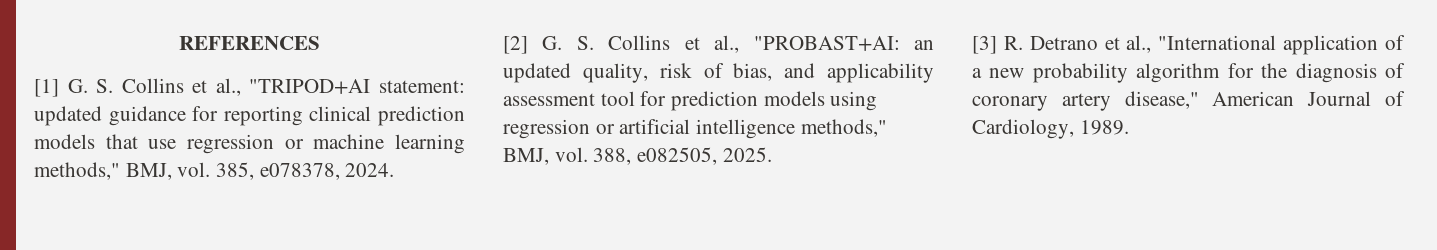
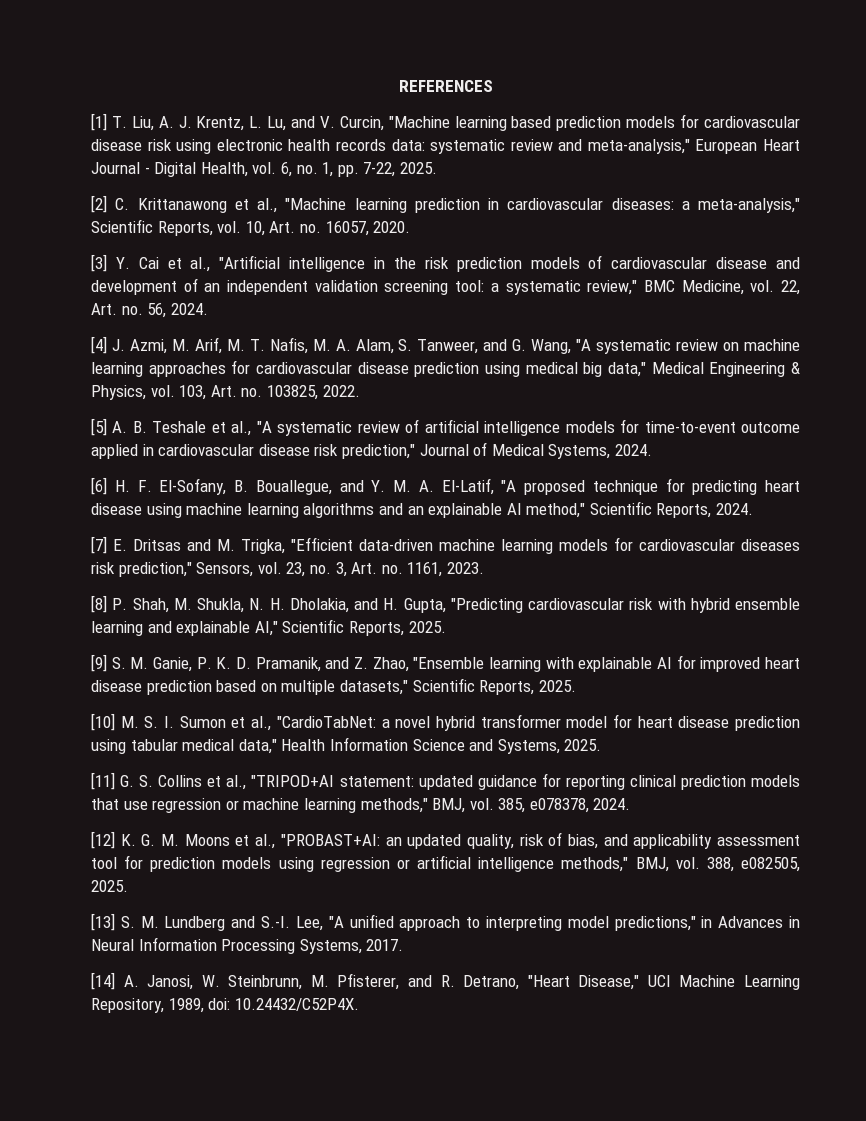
- [1] G. S. Collins et al., "TRIPOD+AI statement: updated guidance for reporting clinical prediction models that use regression or machine learning methods," BMJ, vol. 385, e078378, 2024.
+ [1] T. Liu, A. J. Krentz, L. Lu, and V. Curcin, "Machine learning based prediction models for cardiovascular disease risk using electronic health records data: systematic review and meta-analysis," European Heart Journal - Digital Health, vol. 6, no. 1, pp. 7-22, 2025.
+ [2] C. Krittanawong et al., "Machine learning prediction in cardiovascular diseases: a meta-analysis," Scientific Reports, vol. 10, Art. no. 16057, 2020.
+ [3] Y. Cai et al., "Artificial intelligence in the risk prediction models of cardiovascular disease and development of an independent validation screening tool: a systematic review," BMC Medicine, vol. 22, Art. no. 56, 2024.
+ [4] J. Azmi, M. Arif, M. T. Nafis, M. A. Alam, S. Tanweer, and G. Wang, "A systematic review on machine learning approaches for cardiovascular disease prediction using medical big data," Medical Engineering & Physics, vol. 103, Art. no. 103825, 2022.
+ [5] A. B. Teshale et al., "A systematic review of artificial intelligence models for time-to-event outcome applied in cardiovascular disease risk prediction," Journal of Medical Systems, 2024.
+ [6] H. F. El-Sofany, B. Bouallegue, and Y. M. A. El-Latif, "A proposed technique for predicting heart disease using machine learning algorithms and an explainable AI method," Scientific Reports, 2024.
+ [7] E. Dritsas and M. Trigka, "Efficient data-driven machine learning models for cardiovascular diseases risk prediction," Sensors, vol. 23, no. 3, Art. no. 1161, 2023.
+ [8] P. Shah, M. Shukla, N. H. Dholakia, and H. Gupta, "Predicting cardiovascular risk with hybrid ensemble learning and explainable AI," Scientific Reports, 2025.
+ [9] S. M. Ganie, P. K. D. Pramanik, and Z. Zhao, "Ensemble learning with explainable AI for improved heart disease prediction based on multiple datasets," Scientific Reports, 2025.
+ [10] M. S. I. Sumon et al., "CardioTabNet: a novel hybrid transformer model for heart disease prediction using tabular medical data," Health Information Science and Systems, 2025.
+ [11] G. S. Collins et al., "TRIPOD+AI statement: updated guidance for reporting clinical prediction models that use regression or machine learning methods," BMJ, vol. 385, e078378, 2024.
- [2] G. S. Collins et al., "PROBAST+AI: an updated quality, risk of bias, and applicability assessment tool for prediction models using regression or artificial intelligence methods," BMJ, vol. 388, e082505, 2025.
+ [12] K. G. M. Moons et al., "PROBAST+AI: an updated quality, risk of bias, and applicability assessment tool for prediction models using regression or artificial intelligence methods," BMJ, vol. 388, e082505, 2025.
- [3] R. Detrano et al., "International application of a new probability algorithm for the diagnosis of coronary artery disease," American Journal of Cardiology, 1989.
+ [13] S. M. Lundberg and S.-I. Lee, "A unified approach to interpreting model predictions," in Advances in Neural Information Processing Systems, 2017.
+ [14] A. Janosi, W. Steinbrunn, M. Pfisterer, and R. Detrano, "Heart Disease," UCI Machine Learning Repository, 1989, doi: 10.24432/C52P4X.

